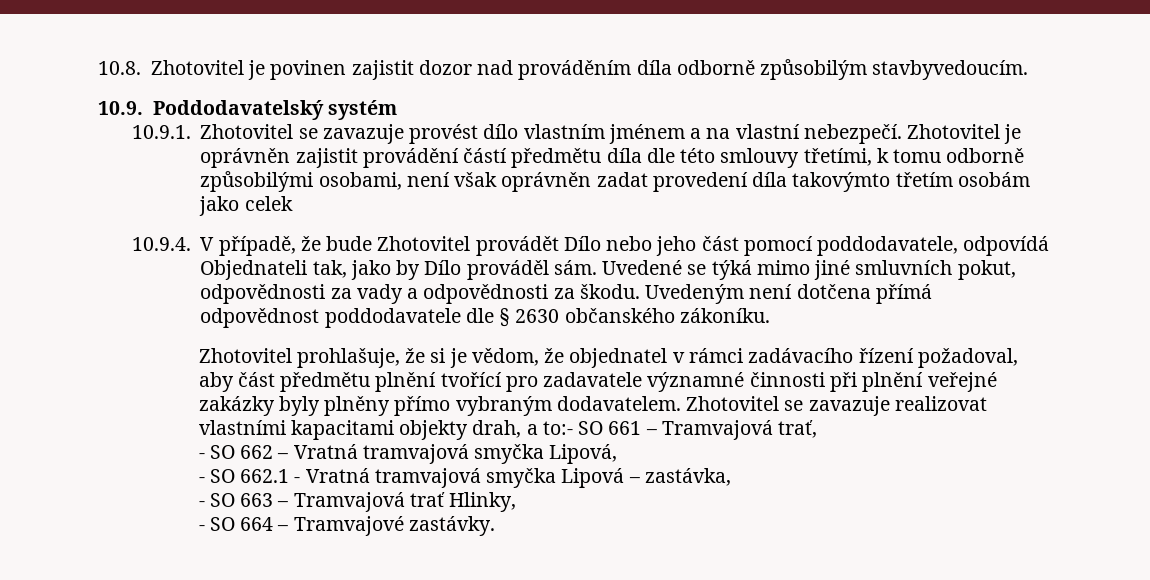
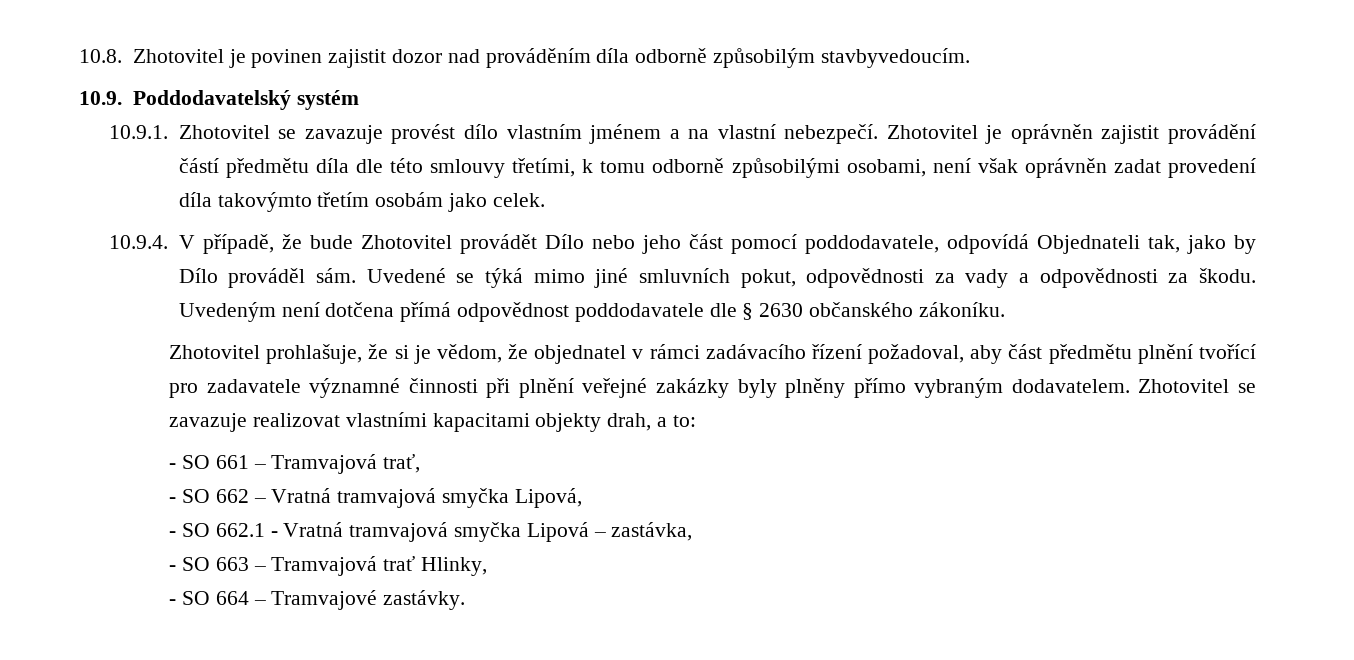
- Zhotovitel je oprávněn zajistit provádění částí předmětu díla dle této smlouvy třetími, k tomu odborně způsobilými osobami, není však oprávněn zadat provedení díla takovýmto třetím osobám jako celek
+ Zhotovitel je oprávněn zajistit provádění částí předmětu díla dle této smlouvy třetími, k tomu odborně způsobilými osobami, není však oprávněn zadat provedení díla takovýmto třetím osobám jako celek.
- Zhotovitel se zavazuje realizovat vlastními kapacitami objekty drah, a to:- SO 661 – Tramvajová trať,
+ Zhotovitel se zavazuje realizovat vlastními kapacitami objekty drah, a to:
+ - SO 661 – Tramvajová trať,

